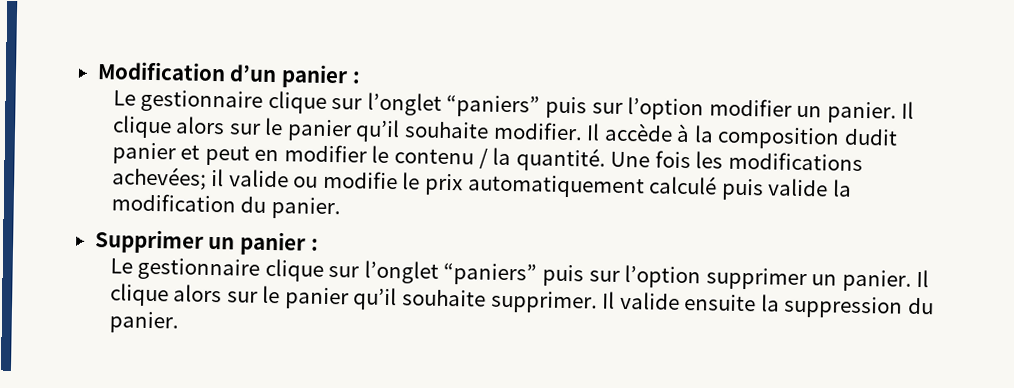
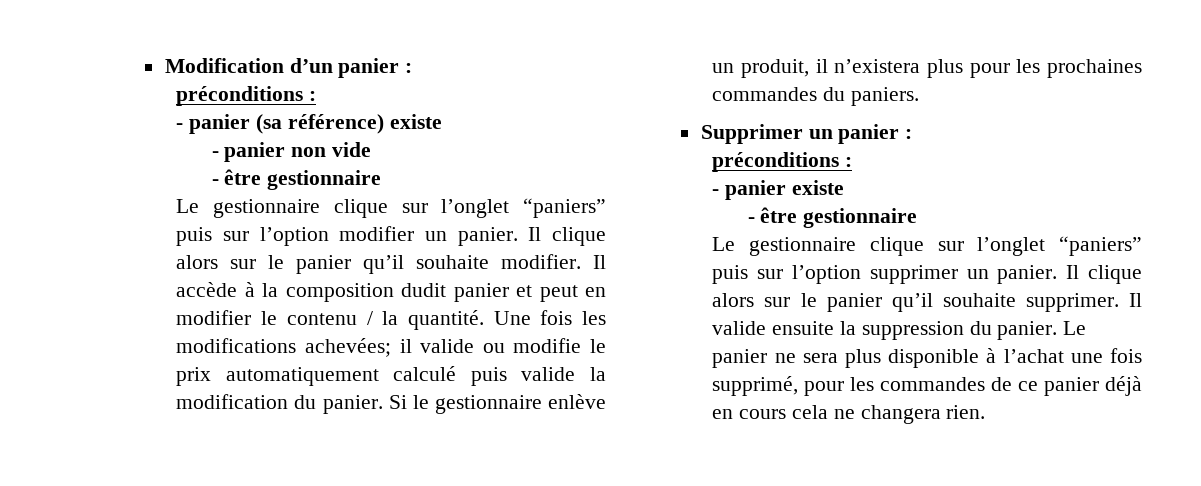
  Modification d’un panier :
+ préconditions :
+ - panier (sa référence) existe
+ - panier non vide
+ - être gestionnaire
- Une fois les modifications achevées; il valide ou modifie le prix automatiquement calculé puis valide la modification du panier.
+ Une fois les modifications achevées; il valide ou modifie le prix automatiquement calculé puis valide la modification du panier. Si le gestionnaire enlève un produit, il n’existera plus pour les prochaines commandes du paniers.
  Supprimer un panier :
+ préconditions :
+ - panier existe
+ - être gestionnaire
+ Le panier ne sera plus disponible à l’achat une fois supprimé, pour les commandes de ce panier déjà en cours cela ne changera rien.

